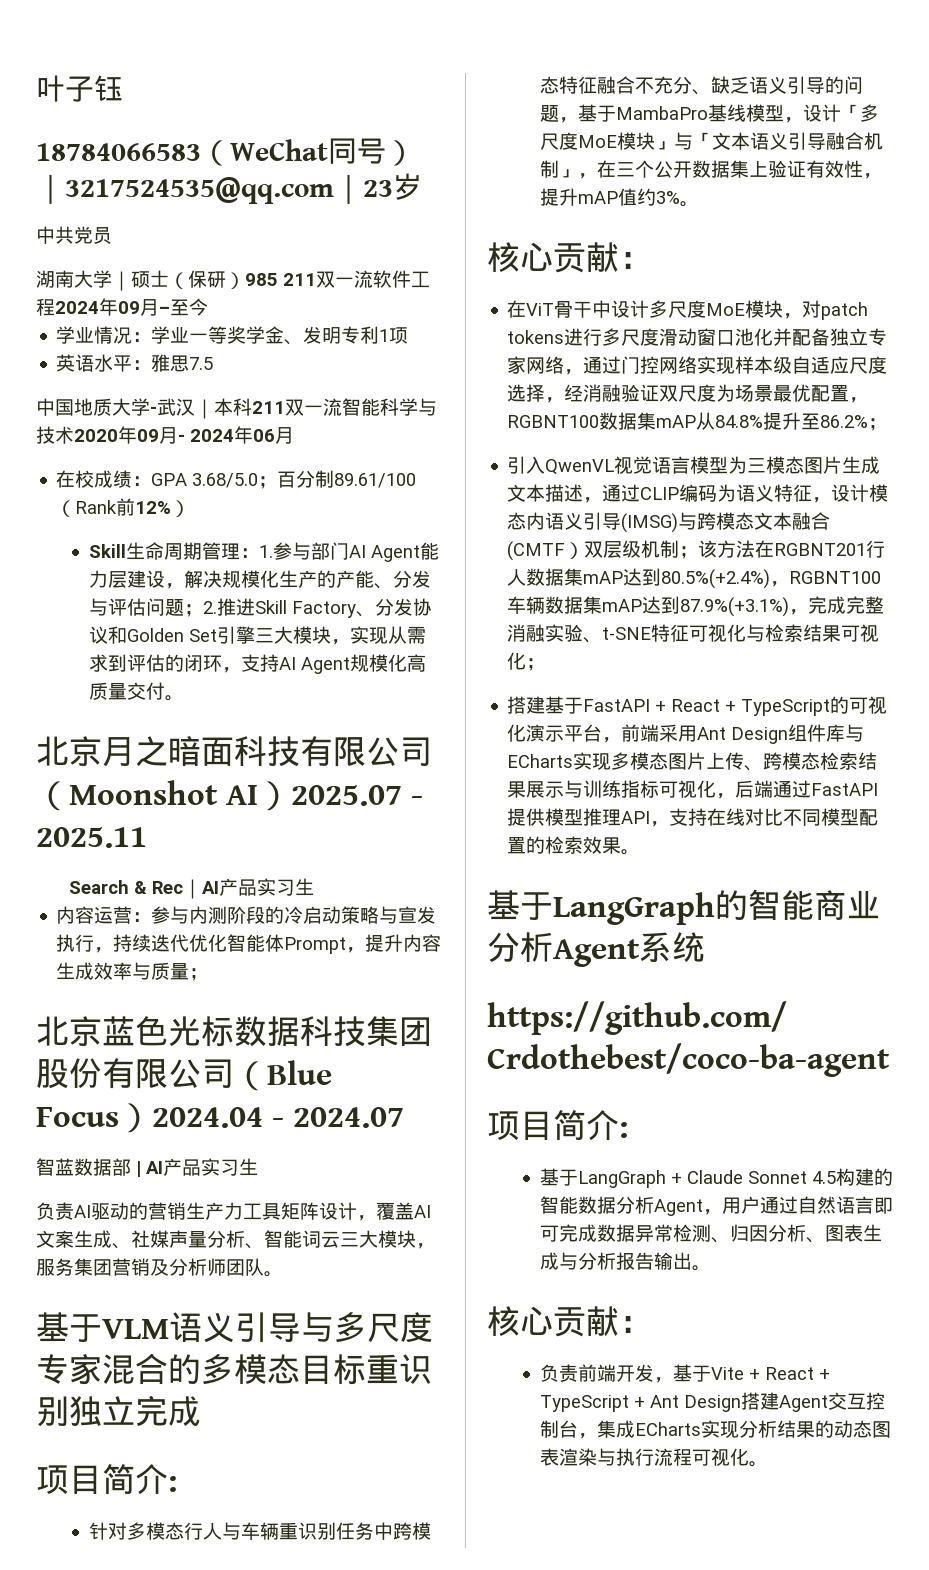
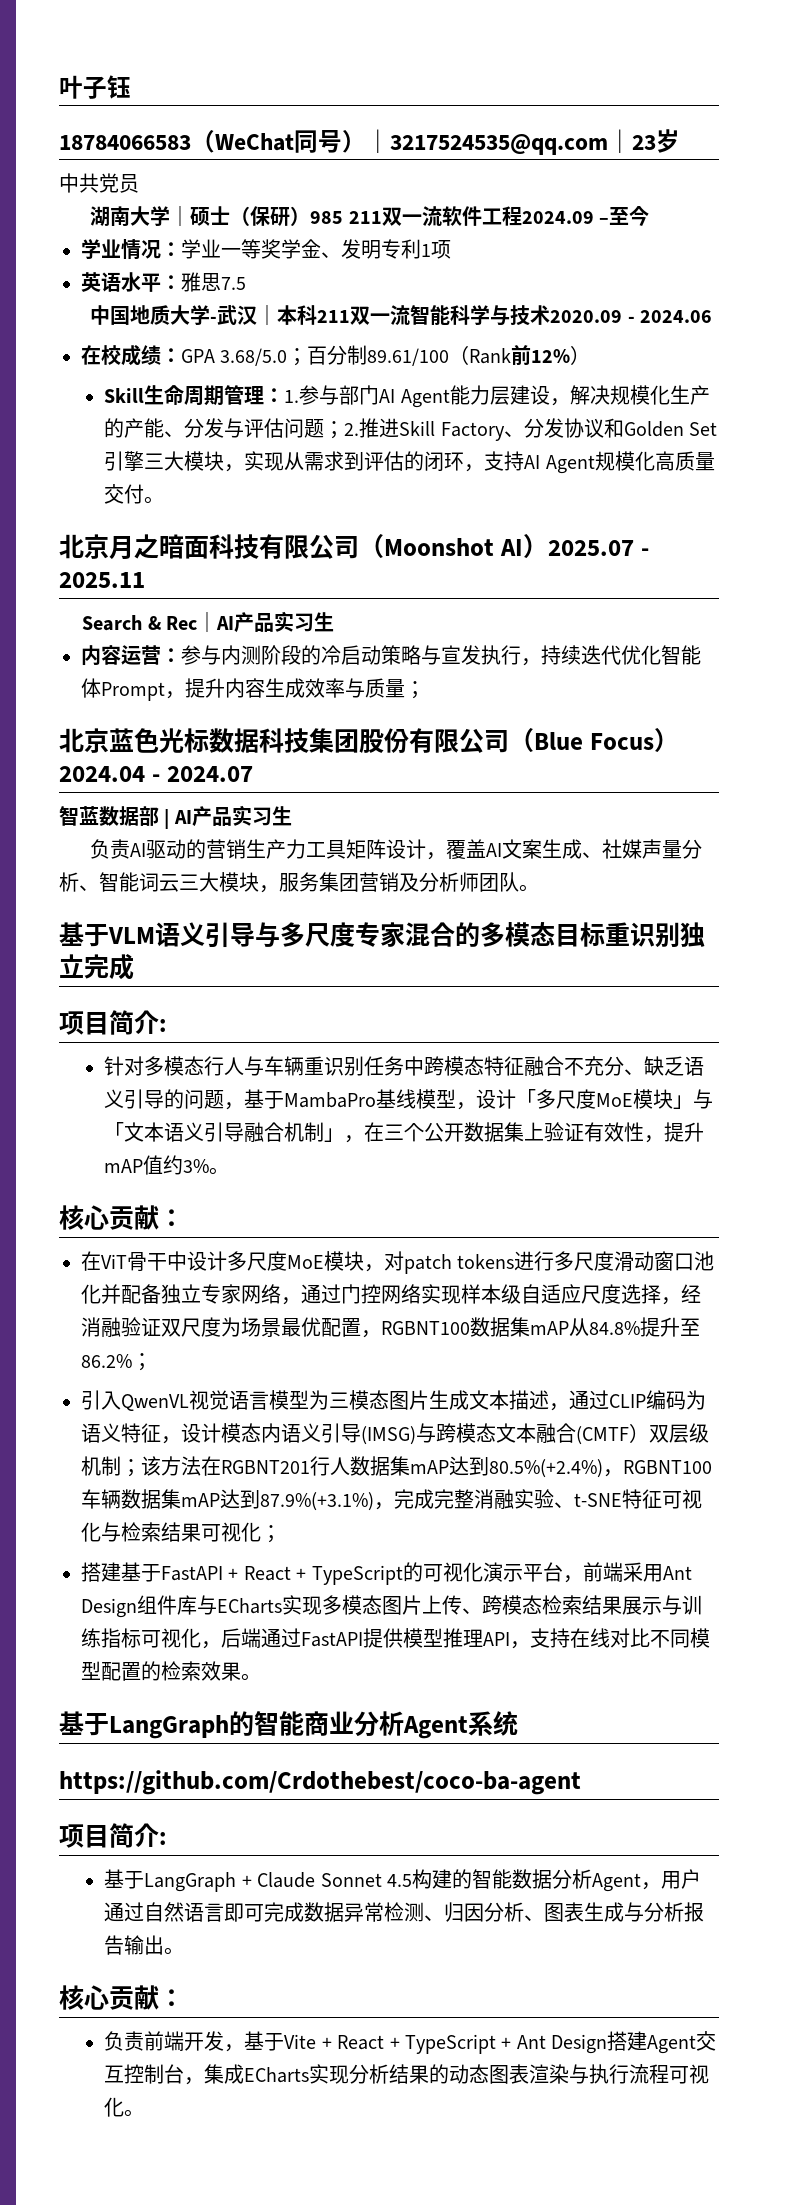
- 湖南大学｜硕士（保研）985 211双一流软件工程2024年09月–至今
+ 湖南大学｜硕士（保研）985 211双一流软件工程2024.09 –至今
- 中国地质大学-武汉｜本科211双一流智能科学与技术2020年09月- 2024年06月
+ 中国地质大学-武汉｜本科211双一流智能科学与技术2020.09 - 2024.06

